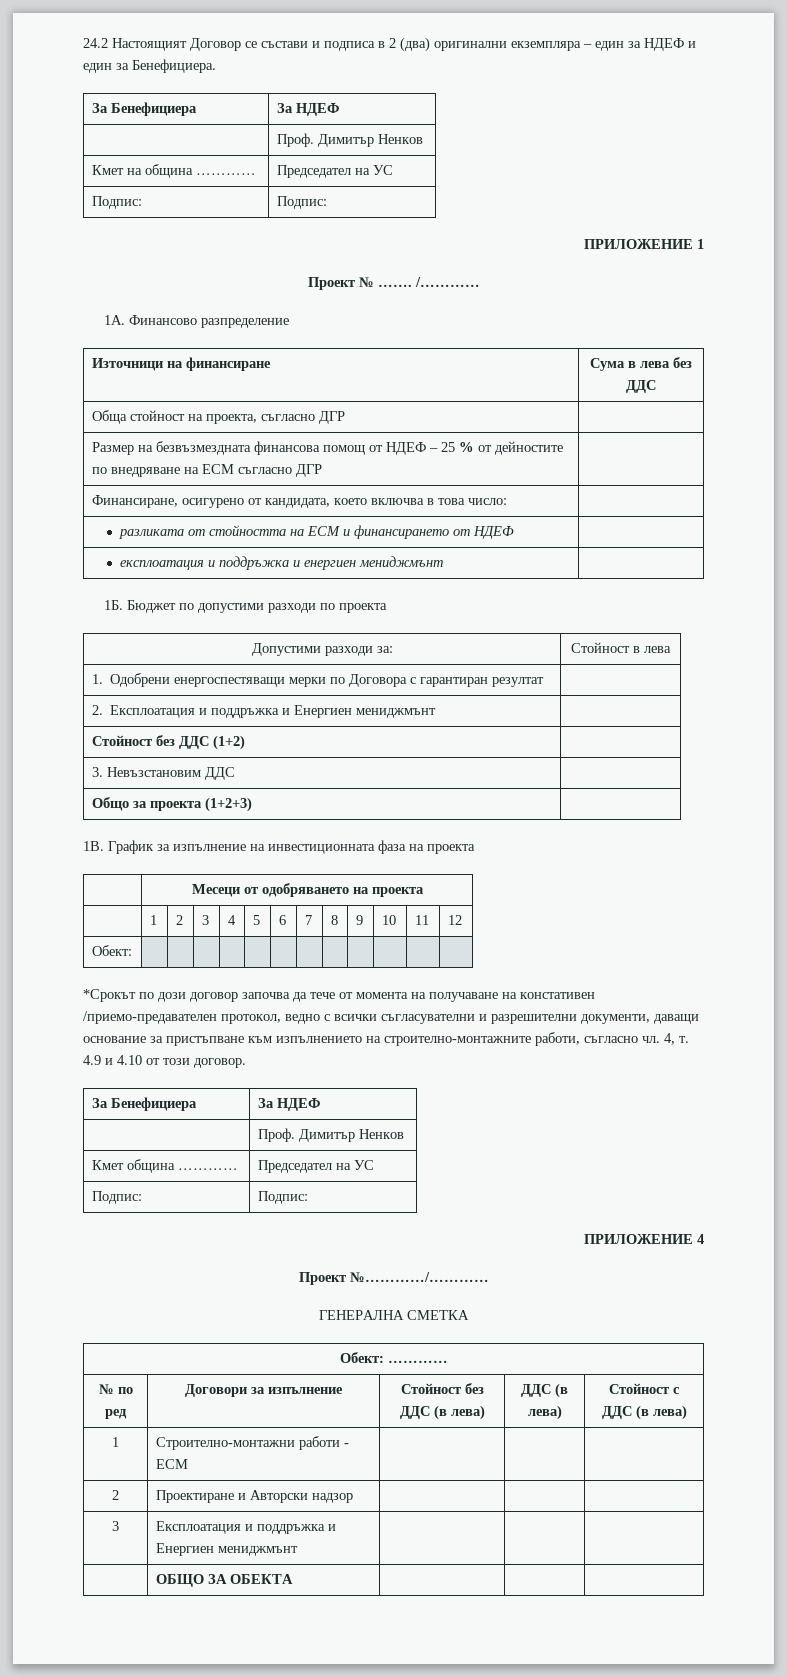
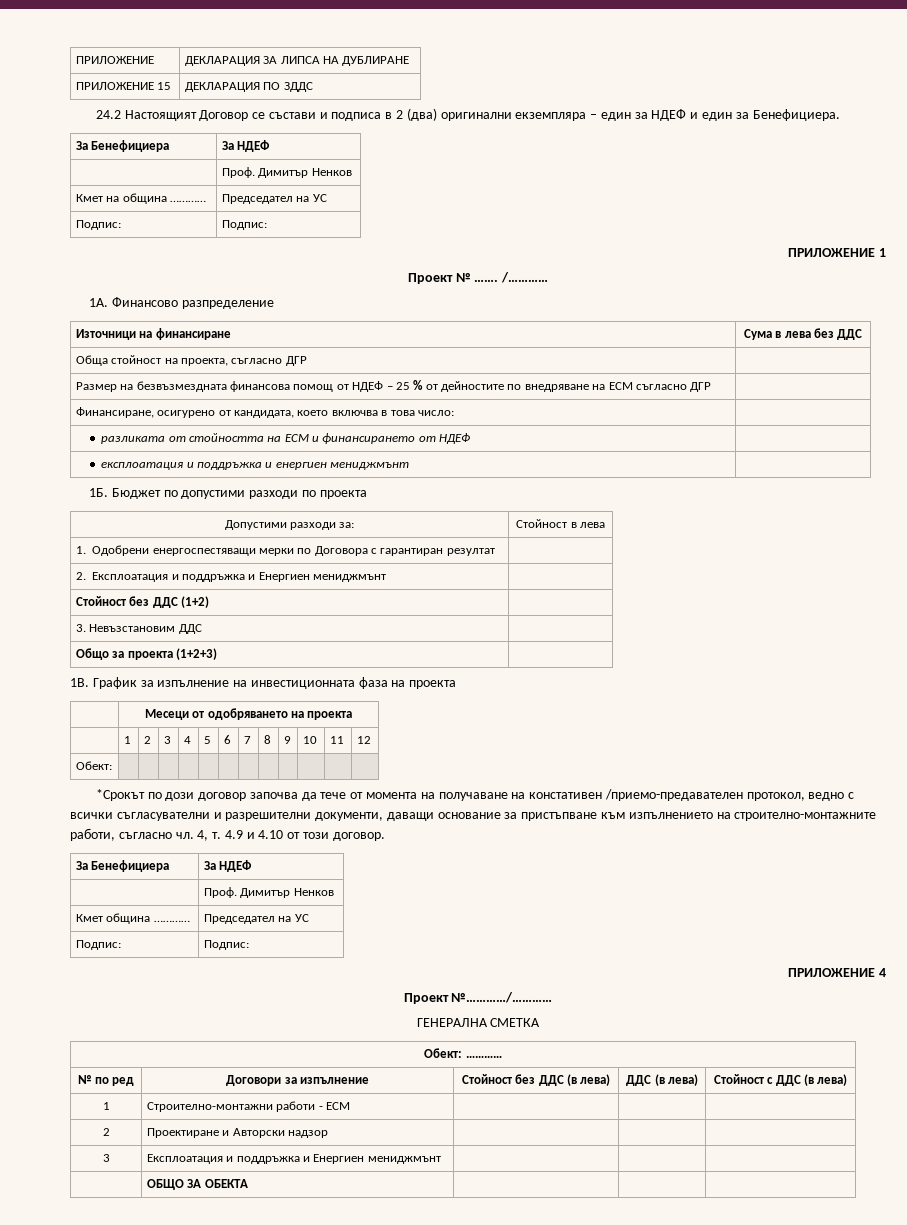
+ ПРИЛОЖЕНИЕ | ДЕКЛАРАЦИЯ ЗА ЛИПСА НА ДУБЛИРАНЕ
+ ПРИЛОЖЕНИЕ 15 | ДЕКЛАРАЦИЯ ПО ЗДДС

